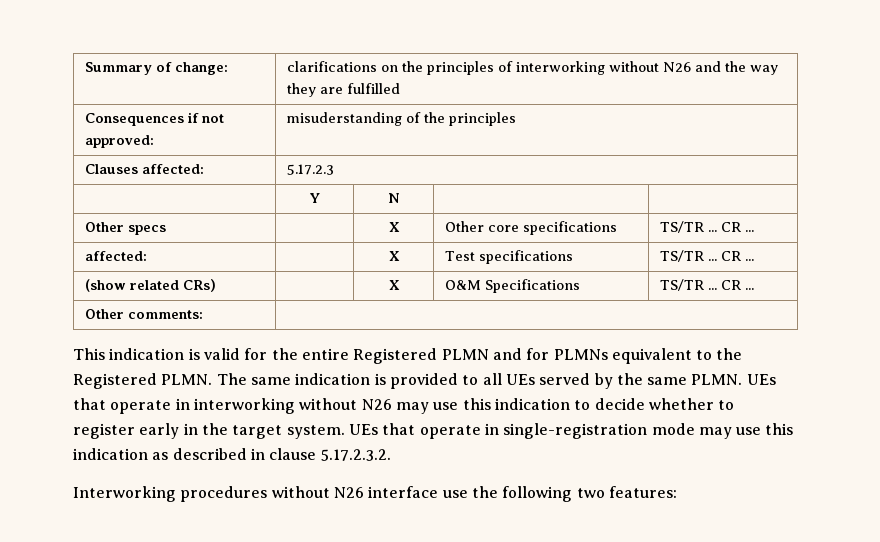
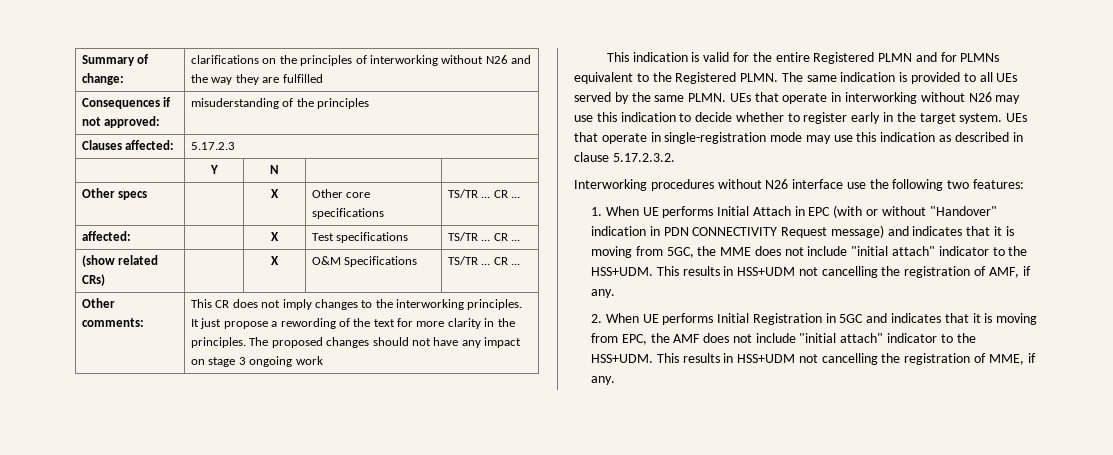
- Other comments: |
+ Other comments: | This CR does not imply changes to the interworking principles. It just propose a rewording of the text for more clarity in the principles. The proposed changes should not have any impact on stage 3 ongoing work
+ 1. When UE performs Initial Attach in EPC (with or without "Handover" indication in PDN CONNECTIVITY Request message) and indicates that it is moving from 5GC, the MME does not include "initial attach" indicator to the HSS+UDM. This results in HSS+UDM not cancelling the registration of AMF, if any.
+ 2. When UE performs Initial Registration in 5GC and indicates that it is moving from EPC, the AMF does not include "initial attach" indicator to the HSS+UDM. This results in HSS+UDM not cancelling the registration of MME, if any.

